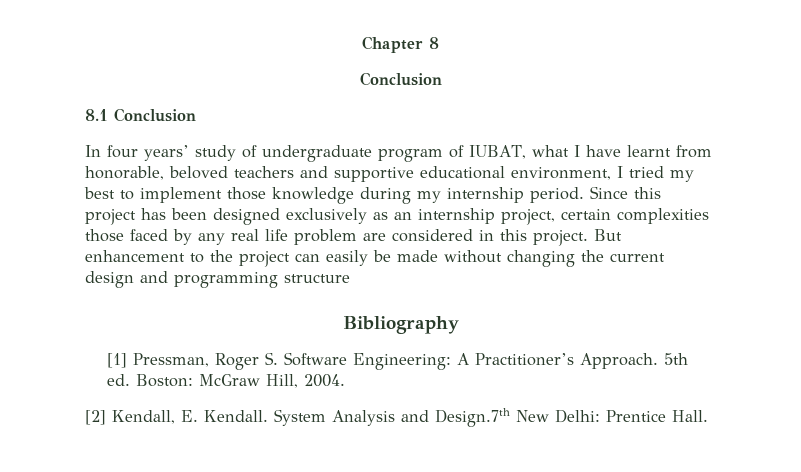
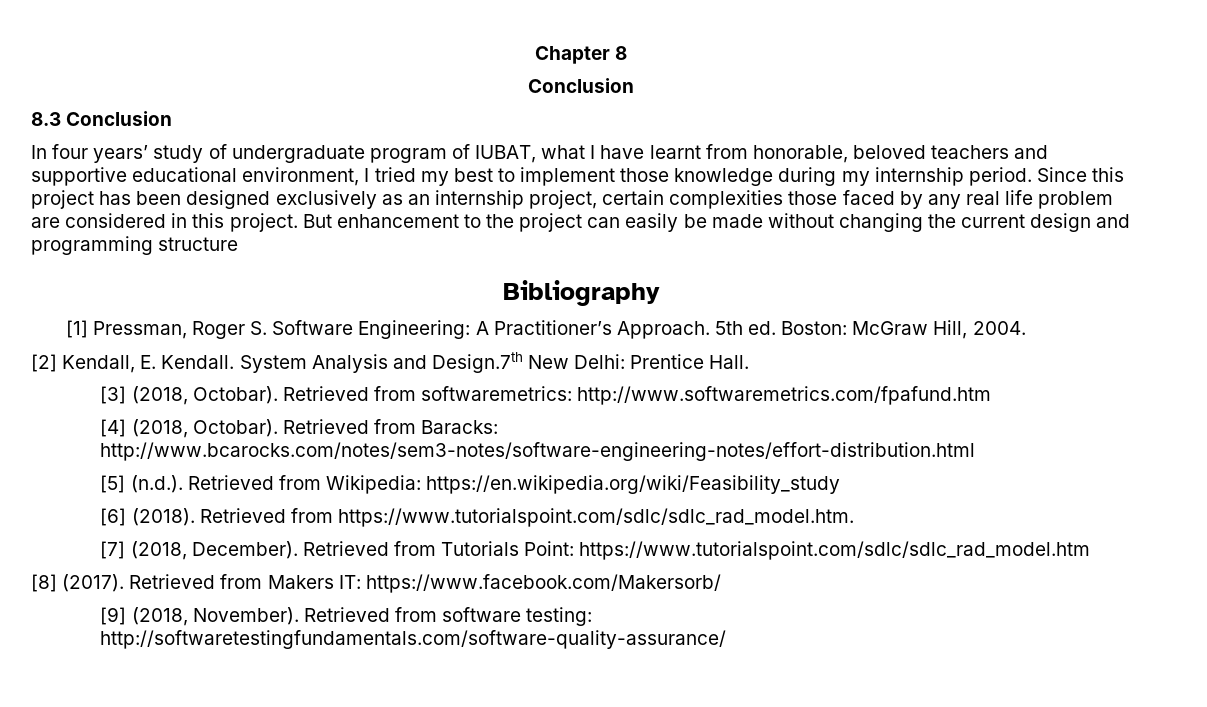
- 8.1 Conclusion
+ 8.3 Conclusion
+ [3] (2018, Octobar). Retrieved from softwaremetrics: http://www.softwaremetrics.com/fpafund.htm
+ [4] (2018, Octobar). Retrieved from Baracks: http://www.bcarocks.com/notes/sem3-notes/software-engineering-notes/effort-distribution.html
+ [5] (n.d.). Retrieved from Wikipedia: https://en.wikipedia.org/wiki/Feasibility_study
+ [6] (2018). Retrieved from https://www.tutorialspoint.com/sdlc/sdlc_rad_model.htm.
+ [7] (2018, December). Retrieved from Tutorials Point: https://www.tutorialspoint.com/sdlc/sdlc_rad_model.htm
+ [8] (2017). Retrieved from Makers IT: https://www.facebook.com/Makersorb/
+ [9] (2018, November). Retrieved from software testing: http://softwaretestingfundamentals.com/software-quality-assurance/

